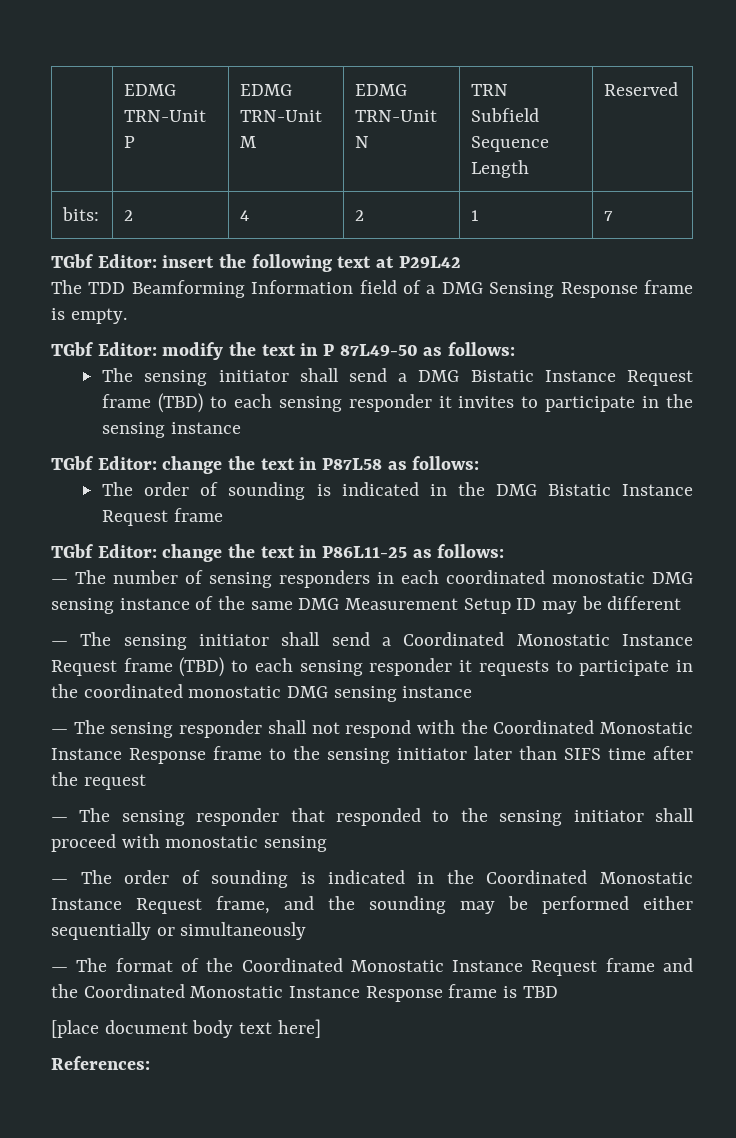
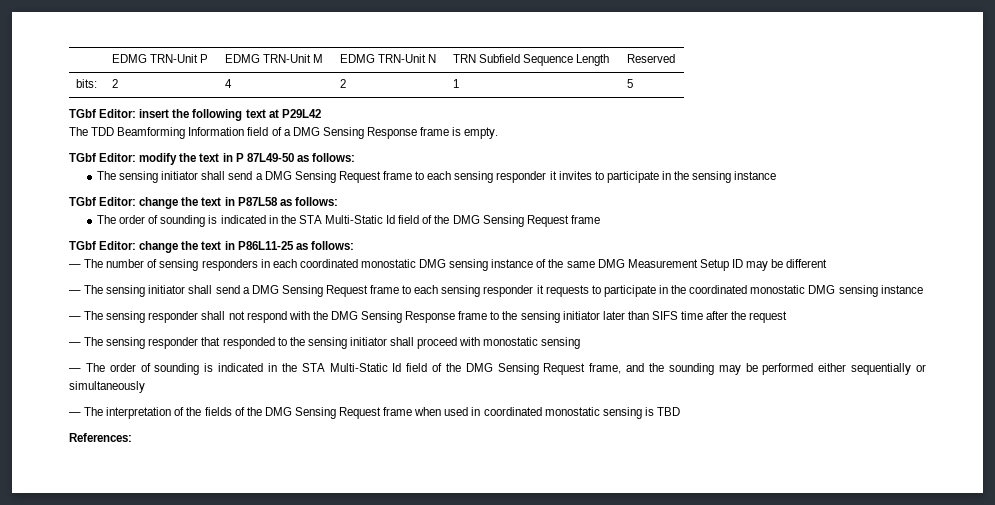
- bits: | 2 | 4 | 2 | 1 | 7
+ bits: | 2 | 4 | 2 | 1 | 5
- The sensing initiator shall send a DMG Bistatic Instance Request frame (TBD) to each sensing responder it invites to participate in the sensing instance
+ The sensing initiator shall send a DMG Sensing Request frame to each sensing responder it invites to participate in the sensing instance
- The order of sounding is indicated in the DMG Bistatic Instance Request frame
+ The order of sounding is indicated in the STA Multi-Static Id field of the DMG Sensing Request frame
- — The sensing initiator shall send a Coordinated Monostatic Instance Request frame (TBD) to each sensing responder it requests to participate in the coordinated monostatic DMG sensing instance
+ — The sensing initiator shall send a DMG Sensing Request frame to each sensing responder it requests to participate in the coordinated monostatic DMG sensing instance
- — The sensing responder shall not respond with the Coordinated Monostatic Instance Response frame to the sensing initiator later than SIFS time after the request
+ — The sensing responder shall not respond with the DMG Sensing Response frame to the sensing initiator later than SIFS time after the request
- — The order of sounding is indicated in the Coordinated Monostatic Instance Request frame, and the sounding may be performed either sequentially or simultaneously
+ — The order of sounding is indicated in the STA Multi-Static Id field of the DMG Sensing Request frame, and the sounding may be performed either sequentially or simultaneously
- — The format of the Coordinated Monostatic Instance Request frame and the Coordinated Monostatic Instance Response frame is TBD
- [place document body text here]
+ — The interpretation of the fields of the DMG Sensing Request frame when used in coordinated monostatic sensing is TBD

